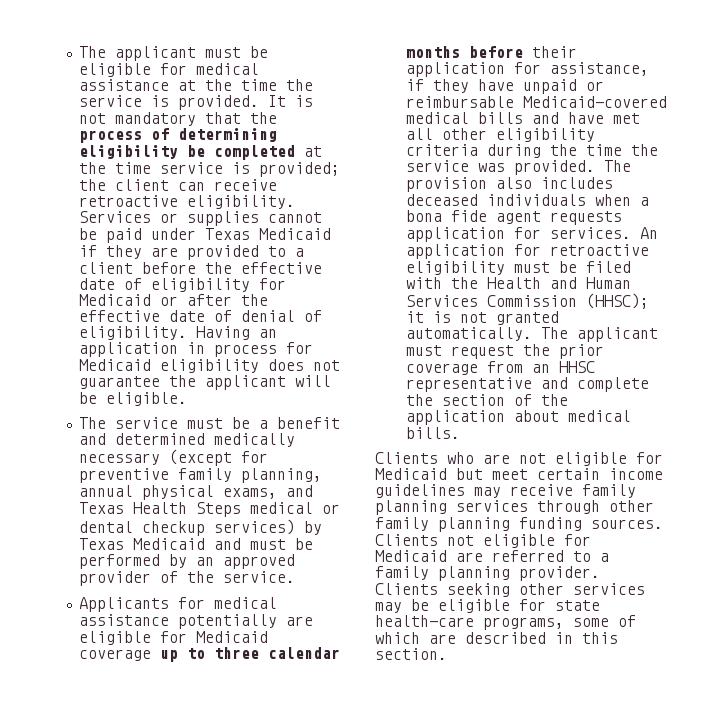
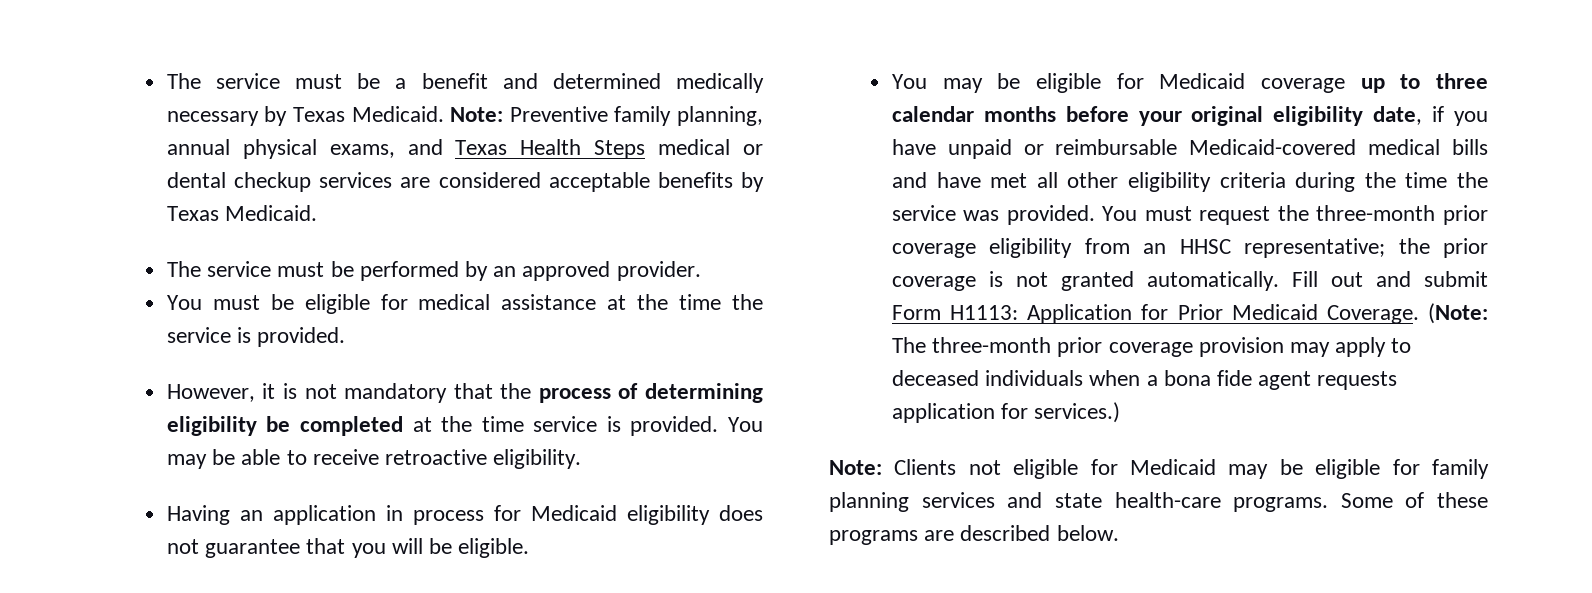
- The applicant must be eligible for medical assistance at the time the service is provided. It is not mandatory that the process of determining eligibility be completed at the time service is provided; the client can receive retroactive eligibility. Services or supplies cannot be paid under Texas Medicaid if they are provided to a client before the effective date of eligibility for Medicaid or after the effective date of denial of eligibility. Having an application in process for Medicaid eligibility does not guarantee the applicant will be eligible.
+ The service must be a benefit and determined medically necessary by Texas Medicaid. Note: Preventive family planning, annual physical exams, and Texas Health Steps medical or dental checkup services are considered acceptable benefits by Texas Medicaid.
+ The service must be performed by an approved provider.
+ You must be eligible for medical assistance at the time the service is provided.
+ However, it is not mandatory that the process of determining eligibility be completed at the time service is provided. You may be able to receive retroactive eligibility.
+ Having an application in process for Medicaid eligibility does not guarantee that you will be eligible.
- The service must be a benefit and determined medically necessary (except for preventive family planning, annual physical exams, and Texas Health Steps medical or dental checkup services) by Texas Medicaid and must be performed by an approved provider of the service.
- Applicants for medical assistance potentially are eligible for Medicaid coverage up to three calendar months before their application for assistance, if they have unpaid or reimbursable Medicaid-covered medical bills and have met all other eligibility criteria during the time the service was provided.
+ You may be eligible for Medicaid coverage up to three calendar months before your original eligibility date, if you have unpaid or reimbursable Medicaid-covered medical bills and have met all other eligibility criteria during the time the service was provided.
- The provision also includes deceased individuals when a bona fide agent requests application for services. An application for retroactive eligibility must be filed with the Health and Human Services Commission (HHSC); it is not granted automatically. The applicant must request the prior coverage from an HHSC representative and complete the section of the application about medical bills.
- Clients who are not eligible for Medicaid but meet certain income guidelines may receive family planning services through other family planning funding sources. Clients not eligible for Medicaid are referred to a family planning provider. Clients seeking other services may be eligible for state health-care programs, some of which are described in this section.
+ You must request the three-month prior coverage eligibility from an HHSC representative; the prior coverage is not granted automatically. Fill out and submit Form H1113: Application for Prior Medicaid Coverage. (Note: The three-month prior coverage provision may apply to deceased individuals when a bona fide agent requests application for services.)
+ Note: Clients not eligible for Medicaid may be eligible for family planning services and state health-care programs. Some of these programs are described below.

